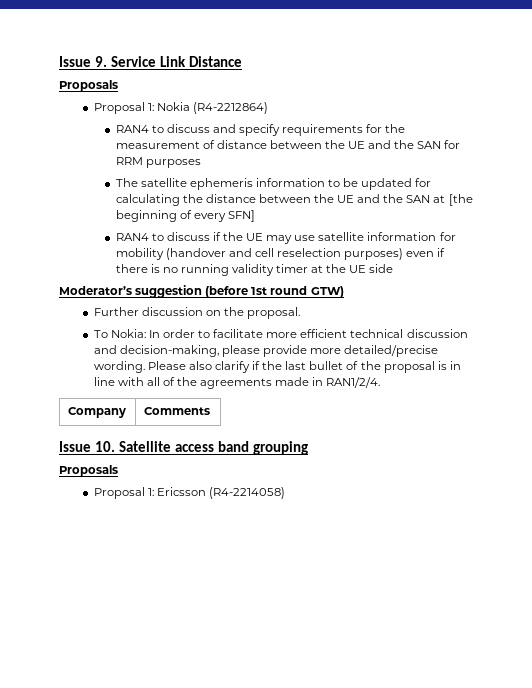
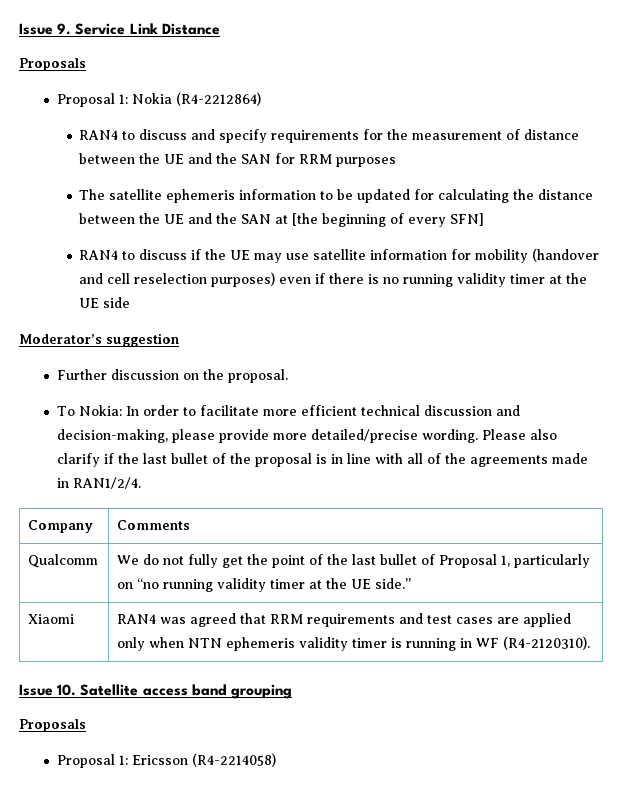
- Moderator’s suggestion (before 1st round GTW)
+ Moderator’s suggestion
+ Qualcomm | We do not fully get the point of the last bullet of Proposal 1, particularly on “no running validity timer at the UE side.”
+ Xiaomi | RAN4 was agreed that RRM requirements and test cases are applied only when NTN ephemeris validity timer is running in WF (R4-2120310).

